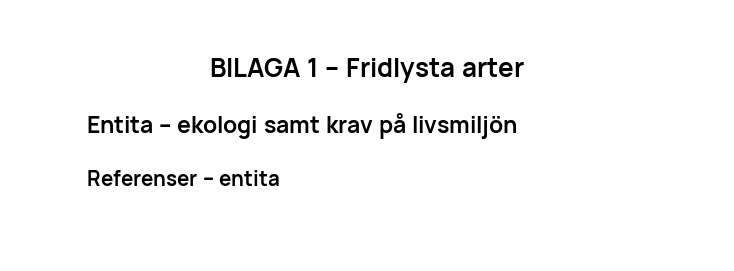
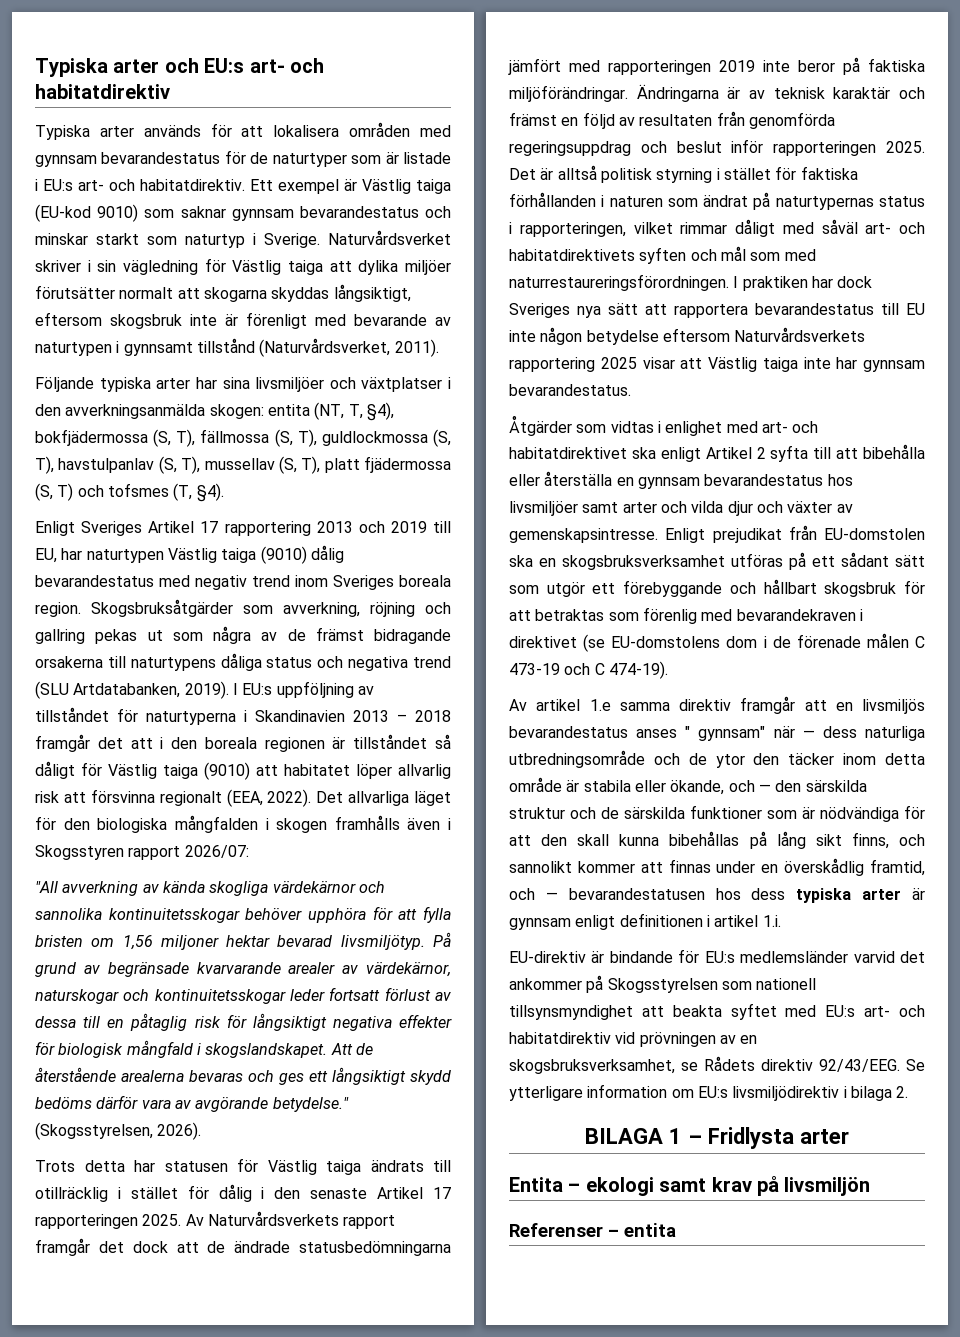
+ Typiska arter och EU:s art- och habitatdirektiv
+ Typiska arter används för att lokalisera områden med gynnsam bevarandestatus för de naturtyper som är listade i EU:s art- och habitatdirektiv. Ett exempel är Västlig taiga (EU-kod 9010) som saknar gynnsam bevarandestatus och minskar starkt som naturtyp i Sverige. Naturvårdsverket skriver i sin vägledning för Västlig taiga att dylika miljöer förutsätter normalt att skogarna skyddas långsiktigt, eftersom skogsbruk inte är förenligt med bevarande av naturtypen i gynnsamt tillstånd (Naturvårdsverket, 2011).
+ Följande typiska arter har sina livsmiljöer och växtplatser i den avverkningsanmälda skogen: entita (NT, T, §4), bokfjädermossa (S, T), fällmossa (S, T), guldlockmossa (S, T), havstulpanlav (S, T), mussellav (S, T), platt fjädermossa (S, T) och tofsmes (T, §4).
+ Enligt Sveriges Artikel 17 rapportering 2013 och 2019 till EU, har naturtypen Västlig taiga (9010) dålig bevarandestatus med negativ trend inom Sveriges boreala region. Skogsbruksåtgärder som avverkning, röjning och gallring pekas ut som några av de främst bidragande orsakerna till naturtypens dåliga status och negativa trend (SLU Artdatabanken, 2019). I EU:s uppföljning av tillståndet för naturtyperna i Skandinavien 2013 – 2018 framgår det att i den boreala regionen är tillståndet så dåligt för Västlig taiga (9010) att habitatet löper allvarlig risk att försvinna regionalt (EEA, 2022). Det allvarliga läget för den biologiska mångfalden i skogen framhålls även i Skogsstyren rapport 2026/07:
+ "All avverkning av kända skogliga värdekärnor och sannolika kontinuitetsskogar behöver upphöra för att fylla bristen om 1,56 miljoner hektar bevarad livsmiljötyp. På grund av begränsade kvarvarande arealer av värdekärnor, naturskogar och kontinuitetsskogar leder fortsatt förlust av dessa till en påtaglig risk för långsiktigt negativa effekter för biologisk mångfald i skogslandskapet. Att de återstående arealerna bevaras och ges ett långsiktigt skydd bedöms därför vara av avgörande betydelse." (Skogsstyrelsen, 2026).
+ Trots detta har statusen för Västlig taiga ändrats till otillräcklig i stället för dålig i den senaste Artikel 17 rapporteringen 2025. Av Naturvårdsverkets rapport framgår det dock att de ändrade statusbedömningarna jämfört med rapporteringen 2019 inte beror på faktiska miljöförändringar. Ändringarna är av teknisk karaktär och främst en följd av resultaten från genomförda regeringsuppdrag och beslut inför rapporteringen 2025. Det är alltså politisk styrning i stället för faktiska förhållanden i naturen som ändrat på naturtypernas status i rapporteringen, vilket rimmar dåligt med såväl art- och habitatdirektivets syften och mål som med naturrestaureringsförordningen. I praktiken har dock Sveriges nya sätt att rapportera bevarandestatus till EU inte någon betydelse eftersom Naturvårdsverkets rapportering 2025 visar att Västlig taiga inte har gynnsam bevarandestatus.
+ Åtgärder som vidtas i enlighet med art- och habitatdirektivet ska enligt Artikel 2 syfta till att bibehålla eller återställa en gynnsam bevarandestatus hos livsmiljöer samt arter och vilda djur och växter av gemenskapsintresse. Enligt prejudikat från EU-domstolen ska en skogsbruksverksamhet utföras på ett sådant sätt som utgör ett förebyggande och hållbart skogsbruk för att betraktas som förenlig med bevarandekraven i direktivet (se EU-domstolens dom i de förenade målen C 473-19 och C 474-19).
+ Av artikel 1.e samma direktiv framgår att en livsmiljös bevarandestatus anses " gynnsam" när — dess naturliga utbredningsområde och de ytor den täcker inom detta område är stabila eller ökande, och — den särskilda struktur och de särskilda funktioner som är nödvändiga för att den skall kunna bibehållas på lång sikt finns, och sannolikt kommer att finnas under en överskådlig framtid, och — bevarandestatusen hos dess typiska arter är gynnsam enligt definitionen i artikel 1.i.
+ EU-direktiv är bindande för EU:s medlemsländer varvid det ankommer på Skogsstyrelsen som nationell tillsynsmyndighet att beakta syftet med EU:s art- och habitatdirektiv vid prövningen av en skogsbruksverksamhet, se Rådets direktiv 92/43/EEG. Se ytterligare information om EU:s livsmiljödirektiv i bilaga 2.

